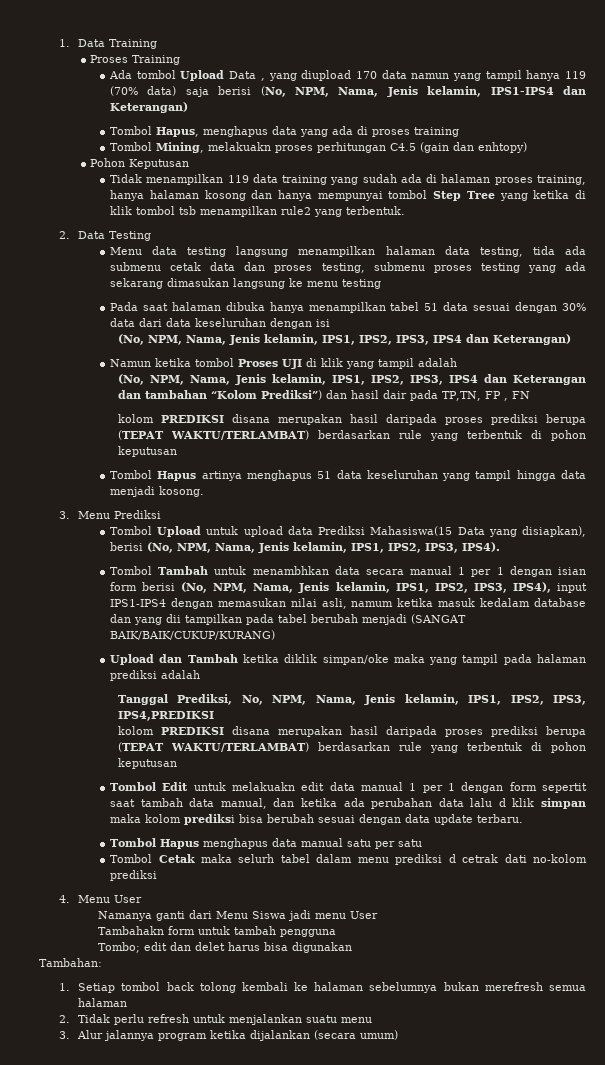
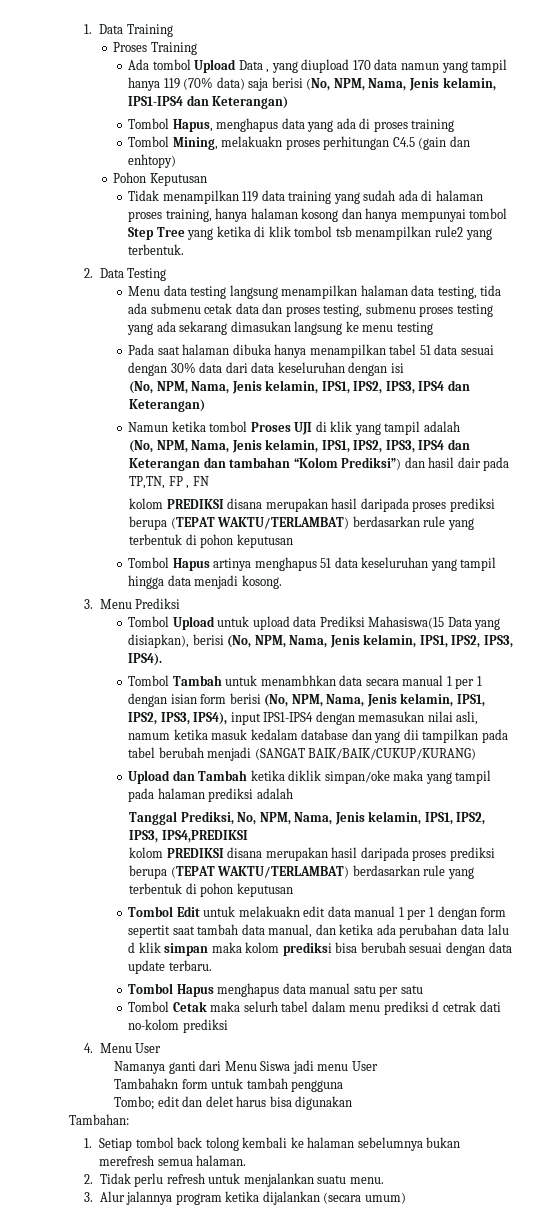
- 1. Setiap tombol back tolong kembali ke halaman sebelumnya bukan merefresh semua halaman
+ 1. Setiap tombol back tolong kembali ke halaman sebelumnya bukan merefresh semua halaman.
- 2. Tidak perlu refresh untuk menjalankan suatu menu
+ 2. Tidak perlu refresh untuk menjalankan suatu menu.

